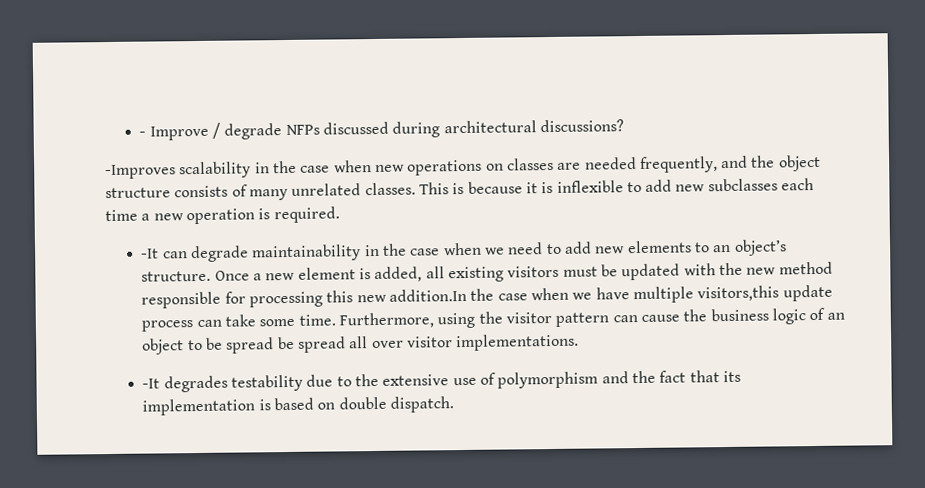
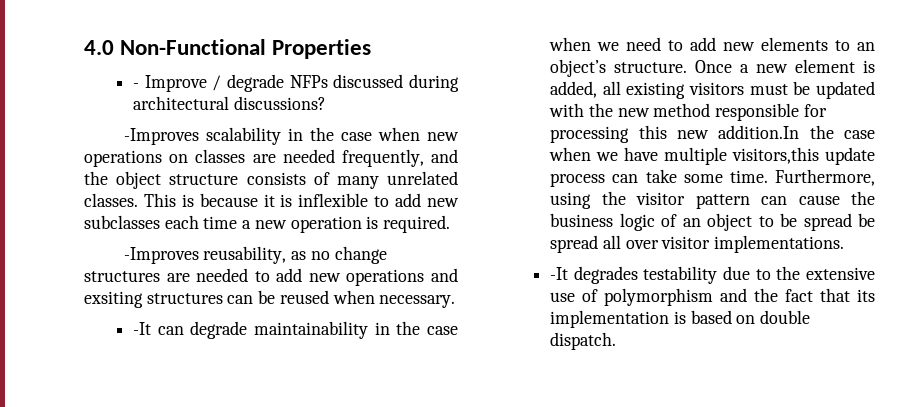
+ 4.0 Non-Functional Properties
+ -Improves reusability, as no change structures are needed to add new operations and exsiting structures can be reused when necessary.

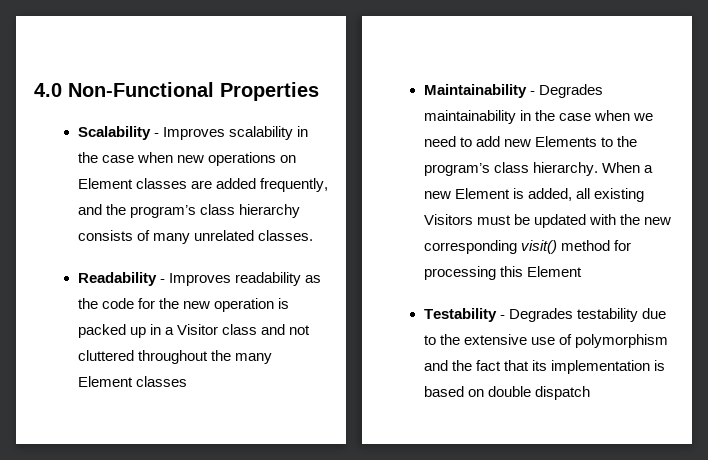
- - Improve / degrade NFPs discussed during architectural discussions?
- -Improves scalability in the case when new operations on classes are needed frequently, and the object structure consists of many unrelated classes. This is because it is inflexible to add new subclasses each time a new operation is required.
- -Improves reusability, as no change structures are needed to add new operations and exsiting structures can be reused when necessary.
- -It can degrade maintainability in the case when we need to add new elements to an object’s structure. Once a new element is added, all existing visitors must be updated with the new method responsible for processing this new addition.In the case when we have multiple visitors,this update process can take some time. Furthermore, using the visitor pattern can cause the business logic of an object to be spread be spread all over visitor implementations.
- -It degrades testability due to the extensive use of polymorphism and the fact that its implementation is based on double dispatch.
+ Scalability - Improves scalability in the case when new operations on Element classes are added frequently, and the program’s class hierarchy consists of many unrelated classes.
+ Readability - Improves readability as the code for the new operation is packed up in a Visitor class and not cluttered throughout the many Element classes
+ Maintainability - Degrades maintainability in the case when we need to add new Elements to the program’s class hierarchy. When a new Element is added, all existing Visitors must be updated with the new corresponding visit() method for processing this Element
+ Testability - Degrades testability due to the extensive use of polymorphism and the fact that its implementation is based on double dispatch

